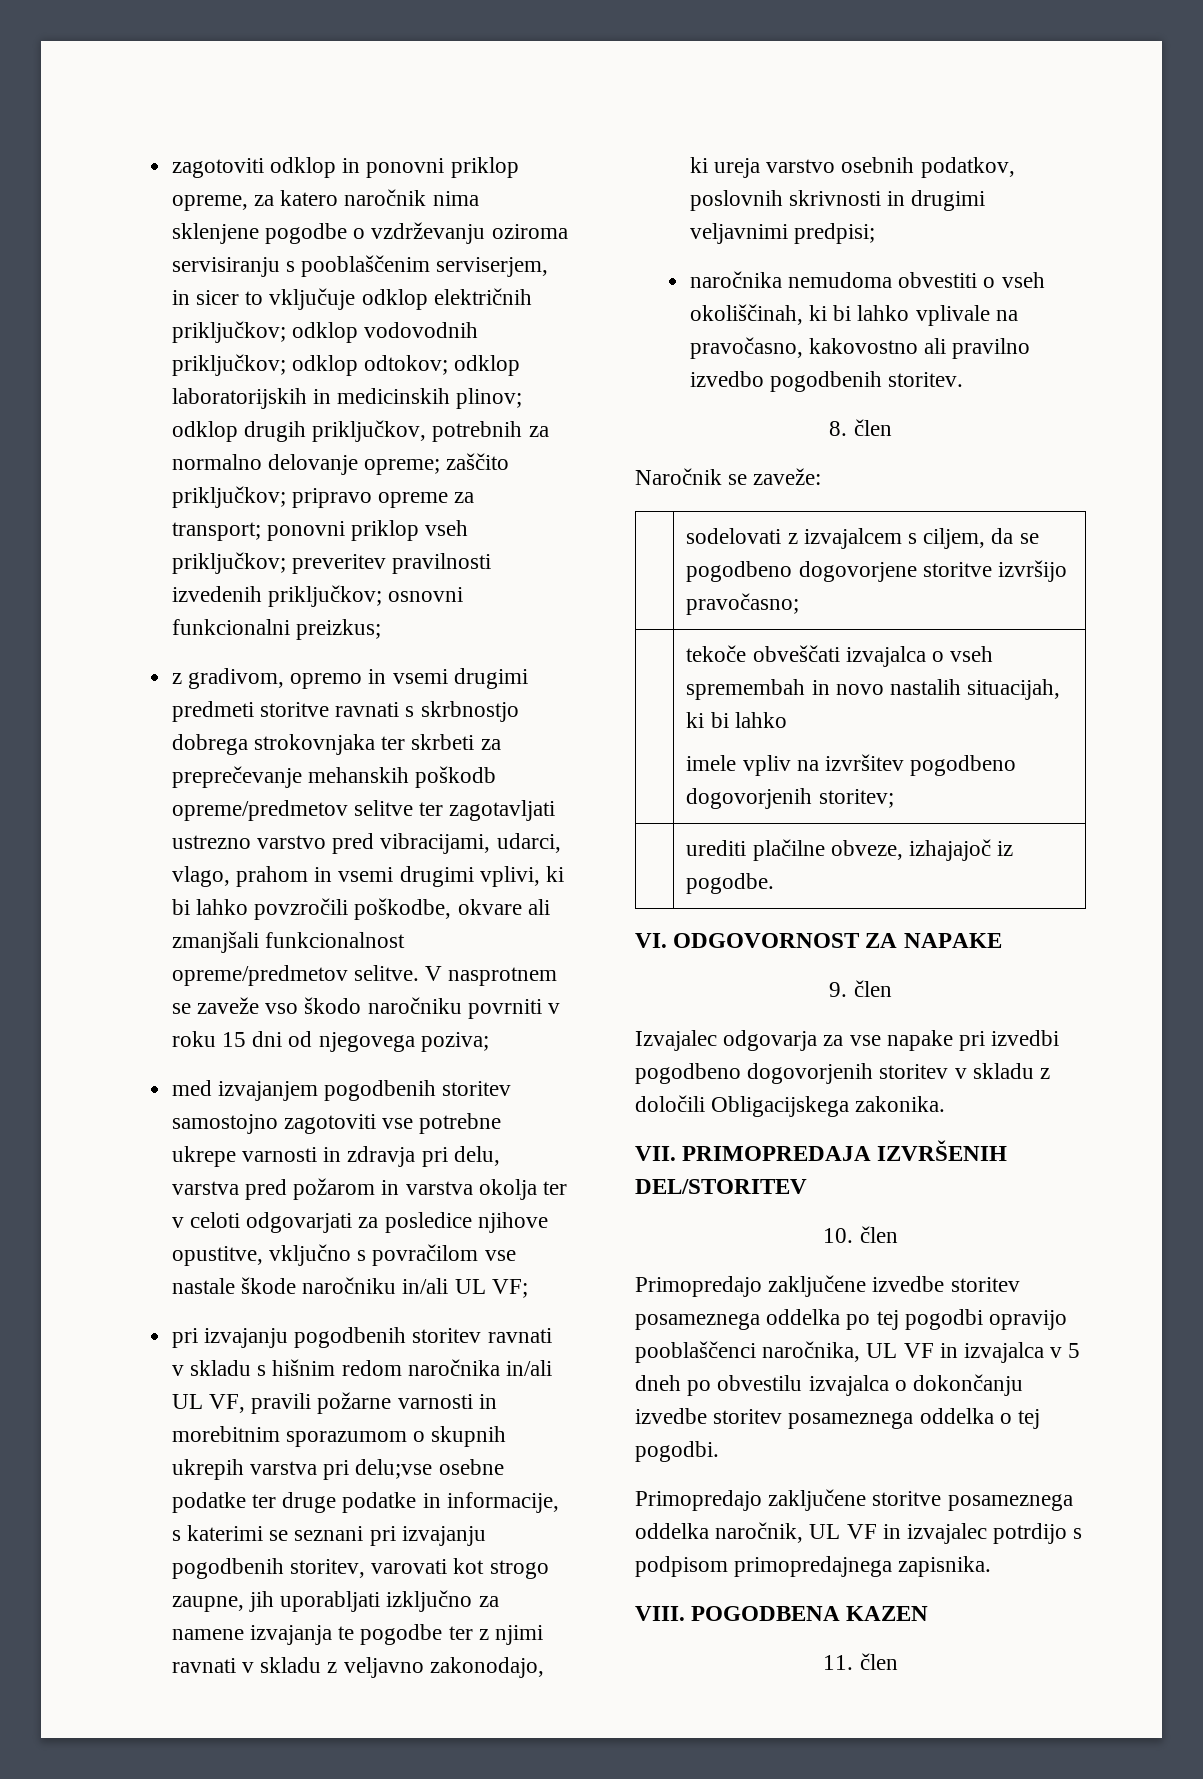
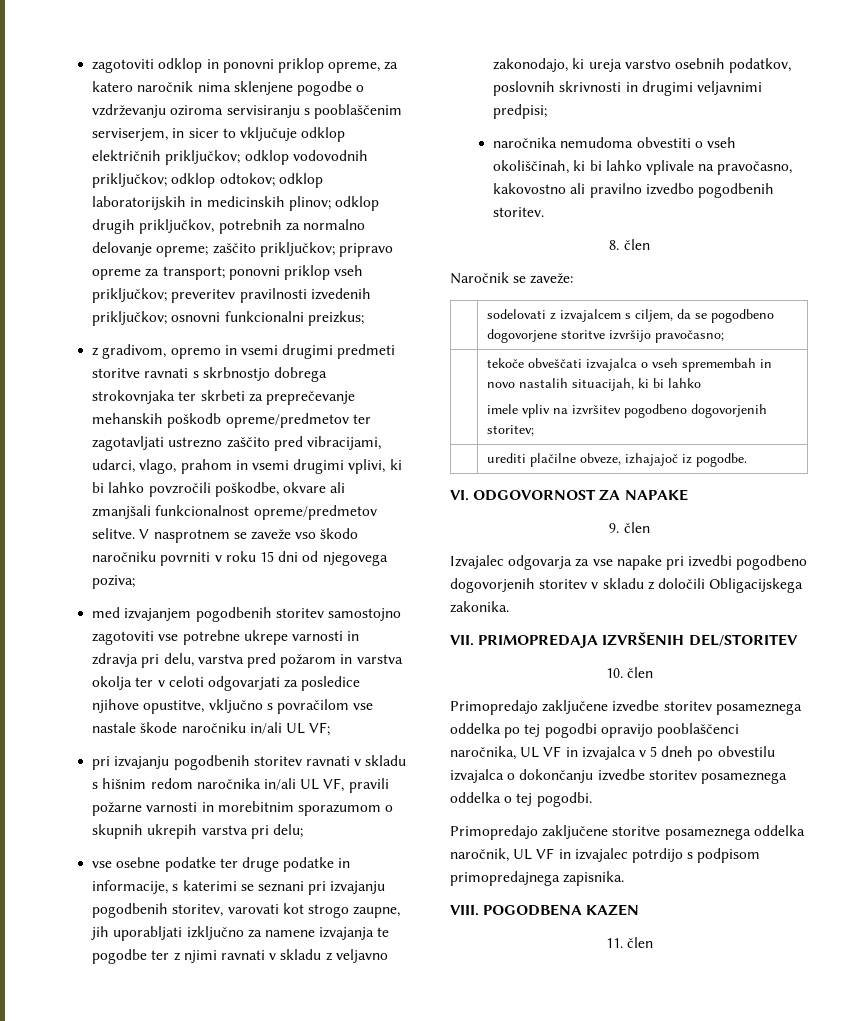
- z gradivom, opremo in vsemi drugimi predmeti storitve ravnati s skrbnostjo dobrega strokovnjaka ter skrbeti za preprečevanje mehanskih poškodb opreme/predmetov selitve ter zagotavljati ustrezno varstvo pred vibracijami, udarci, vlago, prahom in vsemi drugimi vplivi, ki bi lahko povzročili poškodbe, okvare ali zmanjšali funkcionalnost opreme/predmetov selitve.
+ z gradivom, opremo in vsemi drugimi predmeti storitve ravnati s skrbnostjo dobrega strokovnjaka ter skrbeti za preprečevanje mehanskih poškodb opreme/predmetov ter zagotavljati ustrezno zaščito pred vibracijami, udarci, vlago, prahom in vsemi drugimi vplivi, ki bi lahko povzročili poškodbe, okvare ali zmanjšali funkcionalnost opreme/predmetov selitve.
- pri izvajanju pogodbenih storitev ravnati v skladu s hišnim redom naročnika in/ali UL VF, pravili požarne varnosti in morebitnim sporazumom o skupnih ukrepih varstva pri delu;vse osebne podatke ter druge podatke in informacije, s katerimi se seznani pri izvajanju pogodbenih storitev, varovati kot strogo zaupne, jih uporabljati izključno za namene izvajanja te pogodbe ter z njimi ravnati v skladu z veljavno zakonodajo, ki ureja varstvo osebnih podatkov, poslovnih skrivnosti in drugimi veljavnimi predpisi;
+ pri izvajanju pogodbenih storitev ravnati v skladu s hišnim redom naročnika in/ali UL VF, pravili požarne varnosti in morebitnim sporazumom o skupnih ukrepih varstva pri delu;
+ vse osebne podatke ter druge podatke in informacije, s katerimi se seznani pri izvajanju pogodbenih storitev, varovati kot strogo zaupne, jih uporabljati izključno za namene izvajanja te pogodbe ter z njimi ravnati v skladu z veljavno zakonodajo, ki ureja varstvo osebnih podatkov, poslovnih skrivnosti in drugimi veljavnimi predpisi;

